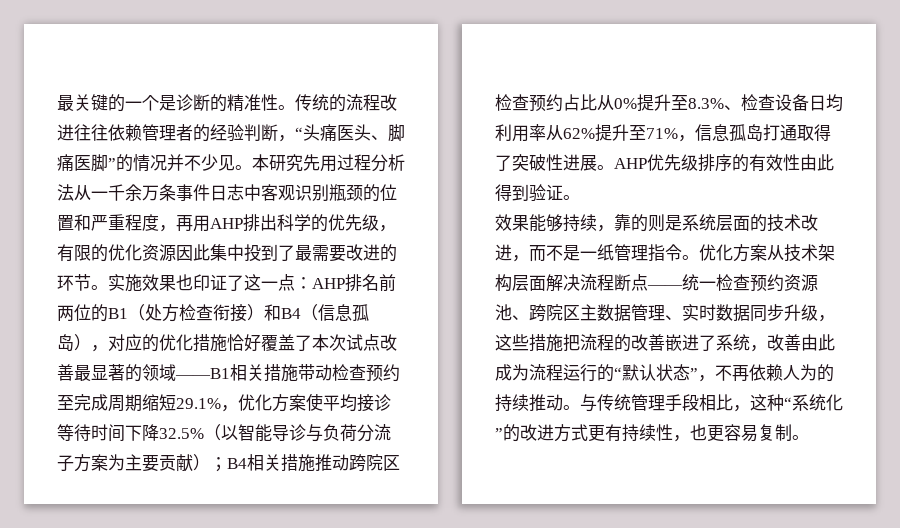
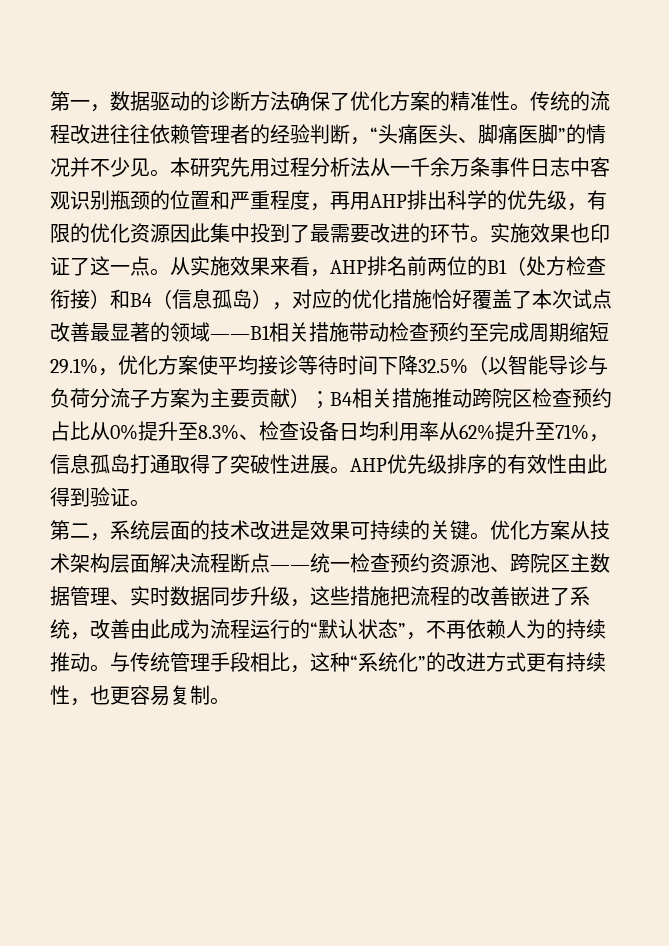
- 最关键的一个是诊断的精准性。
+ 第一，数据驱动的诊断方法确保了优化方案的精准性。
- 实施效果也印证了这一点：AHP排名前两位的B1（处方检查衔接）和B4（信息孤岛），对应的优化措施恰好覆盖了本次试点改善最显著的领域——B1相关措施带动检查预约至完成周期缩短29.1%，优化方案使平均接诊等待时间下降32.5%（以智能导诊与负荷分流子方案为主要贡献）；
+ 实施效果也印证了这一点。从实施效果来看，AHP排名前两位的B1（处方检查衔接）和B4（信息孤岛），对应的优化措施恰好覆盖了本次试点改善最显著的领域——B1相关措施带动检查预约至完成周期缩短29.1%，优化方案使平均接诊等待时间下降32.5%（以智能导诊与负荷分流子方案为主要贡献）；
- 效果能够持续，靠的则是系统层面的技术改进，而不是一纸管理指令。
+ 第二，系统层面的技术改进是效果可持续的关键。

